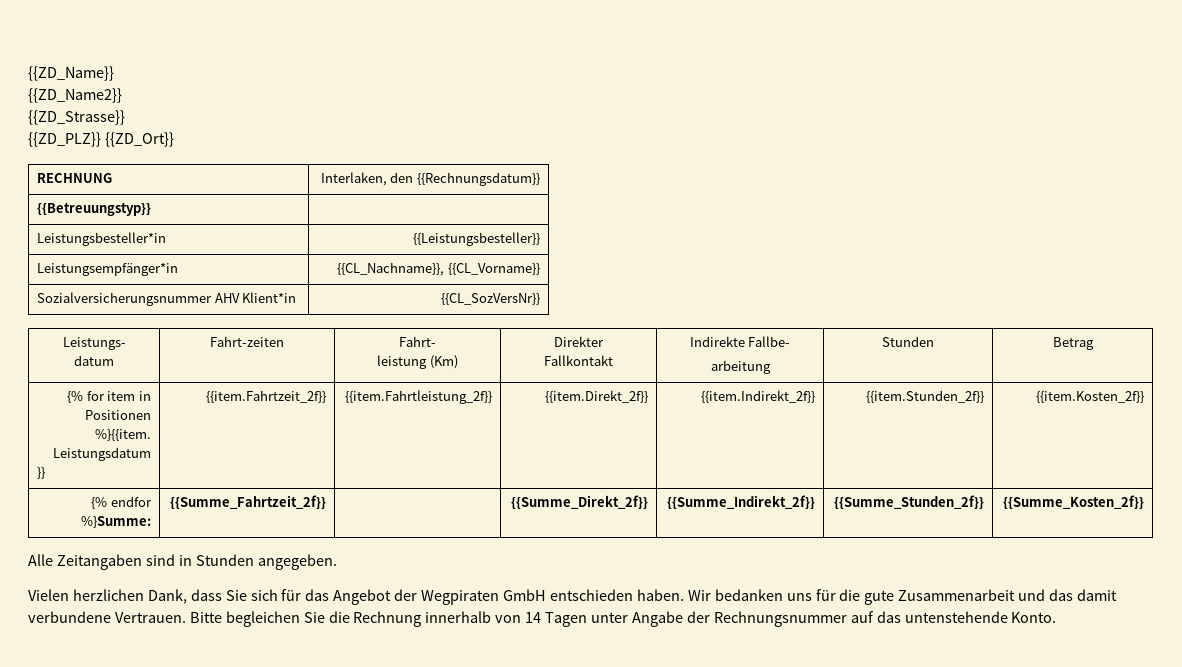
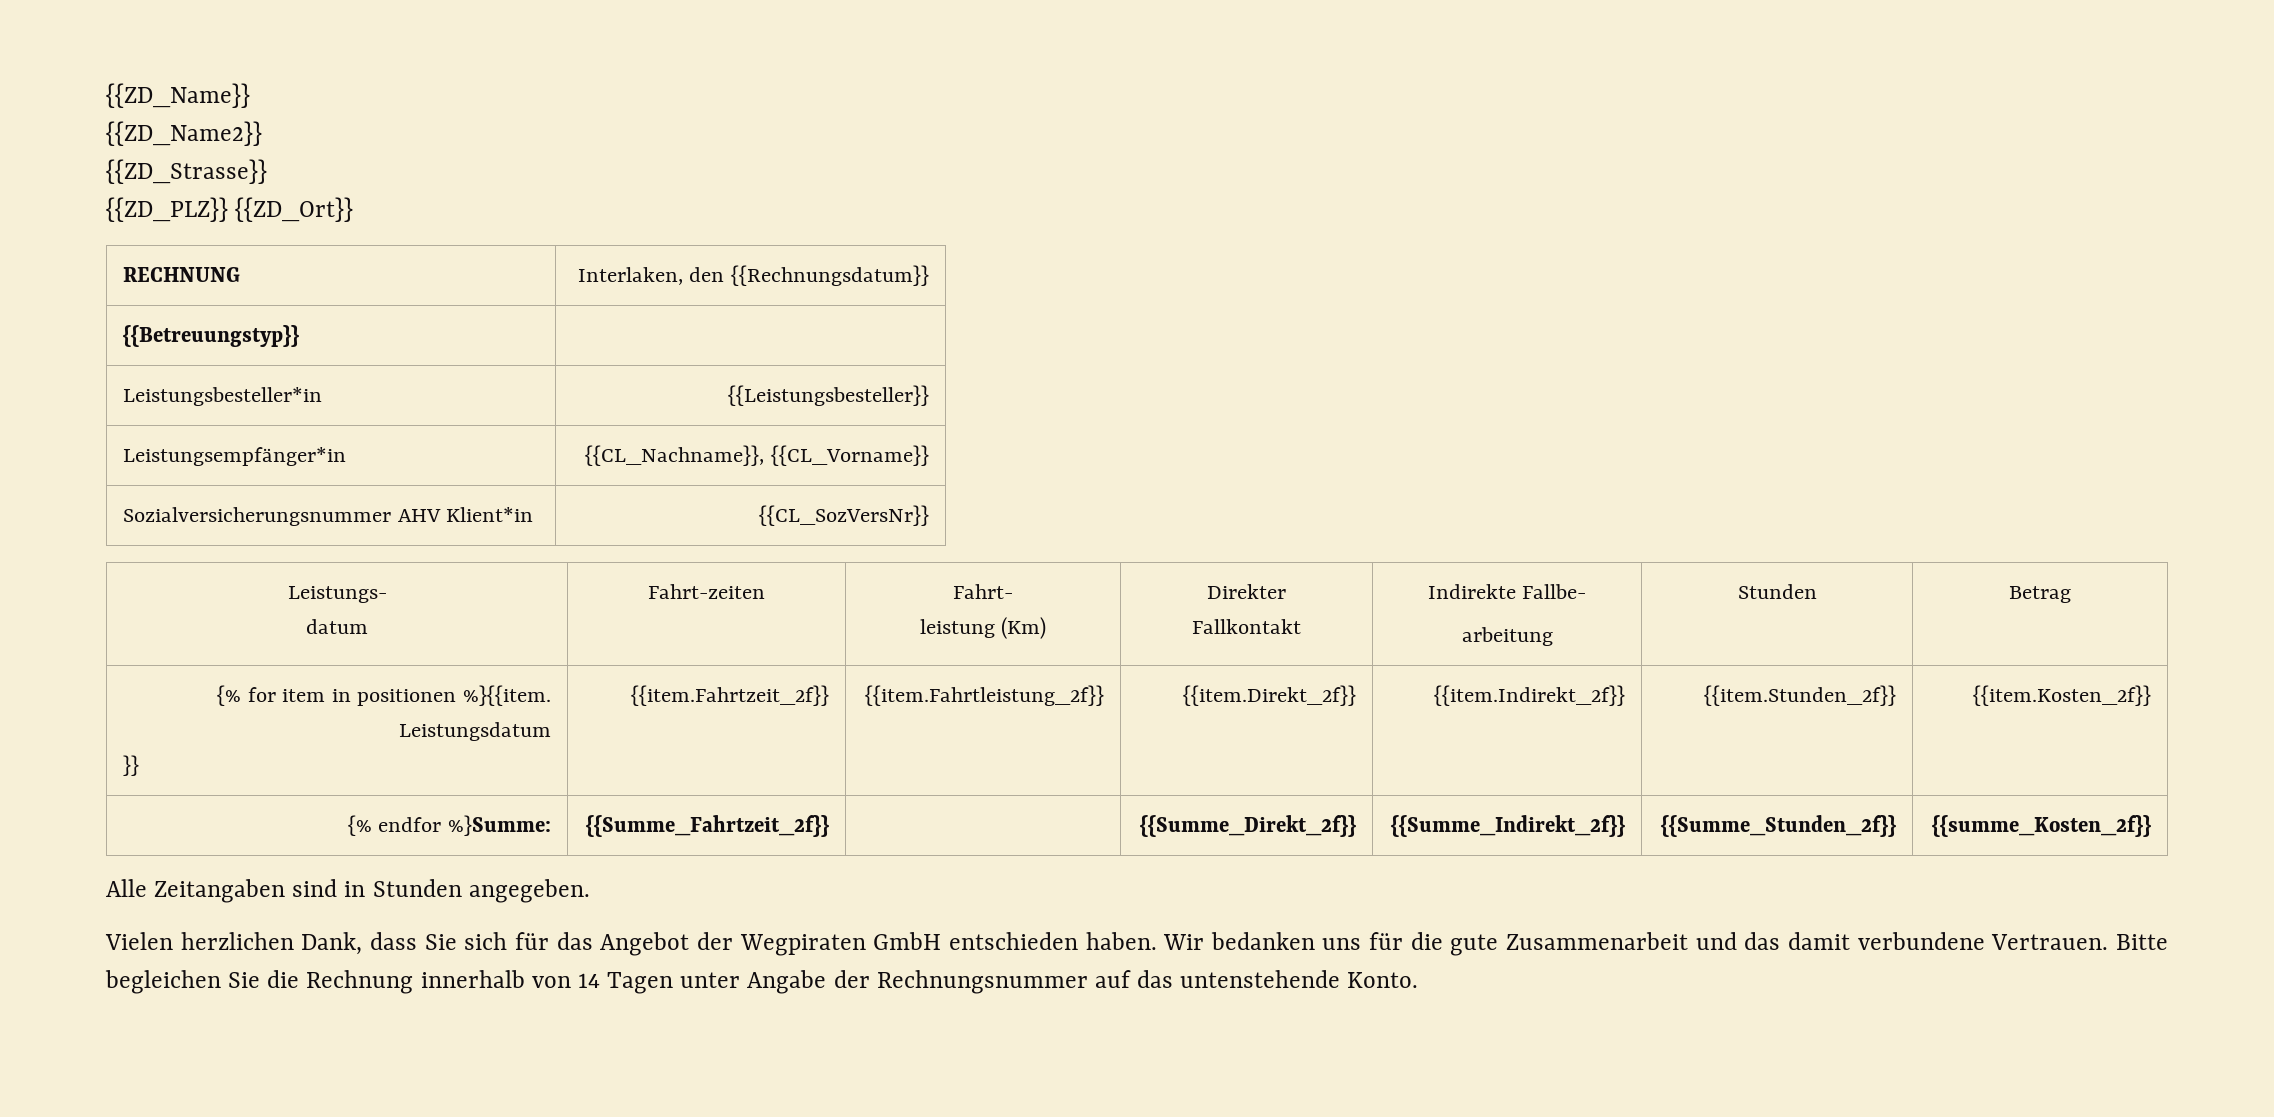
- {% for item in Positionen %}{{item. Leistungsdatum
+ {% for item in positionen %}{{item. Leistungsdatum
- {% endfor %}Summe: | {{Summe_Fahrtzeit_2f}} | | {{Summe_Direkt_2f}} | {{Summe_Indirekt_2f}} | {{Summe_Stunden_2f}} | {{Summe_Kosten_2f}}
+ {% endfor %}Summe: | {{Summe_Fahrtzeit_2f}} | | {{Summe_Direkt_2f}} | {{Summe_Indirekt_2f}} | {{Summe_Stunden_2f}} | {{summe_Kosten_2f}}

